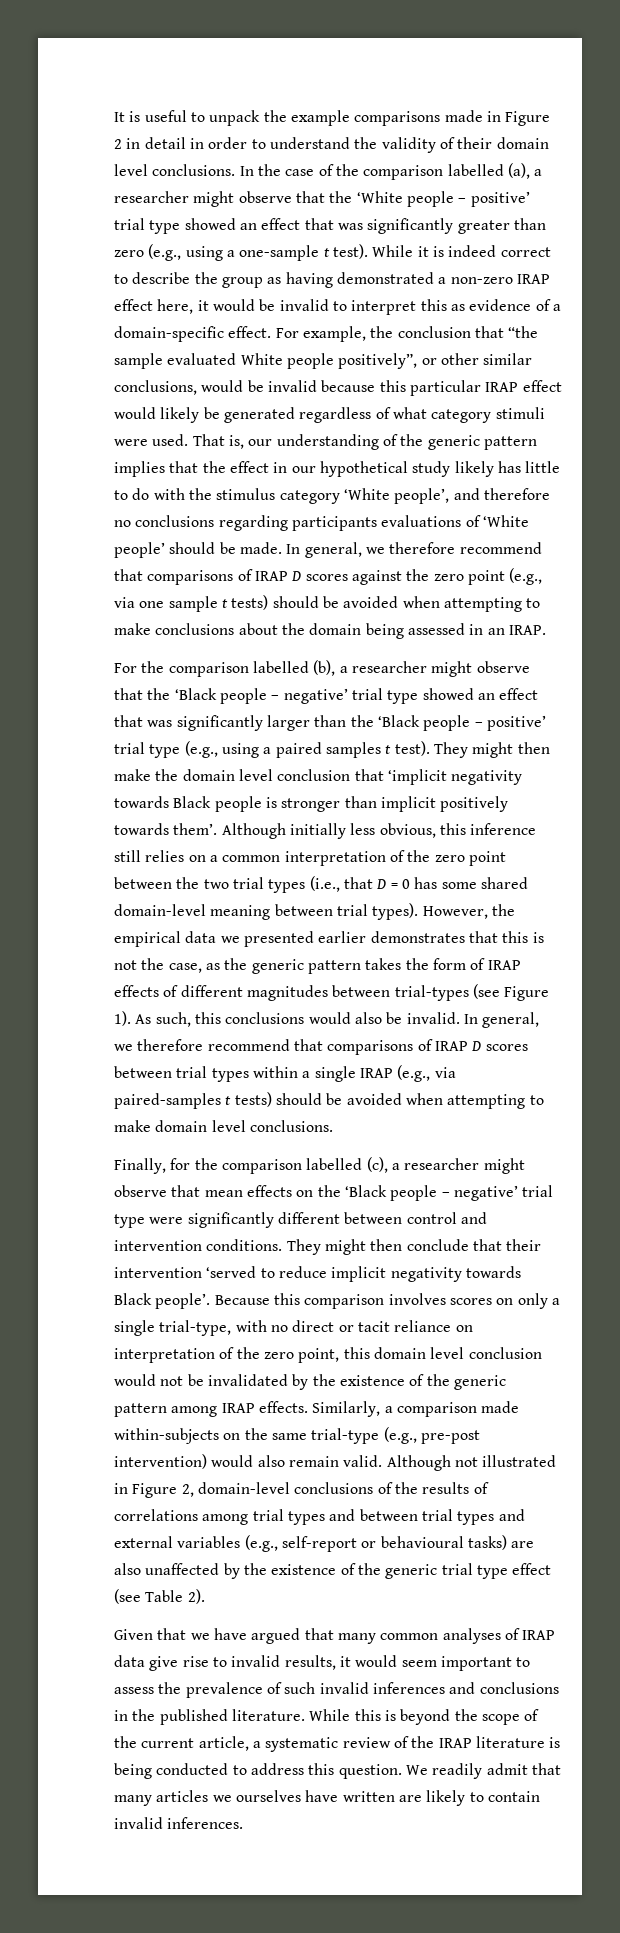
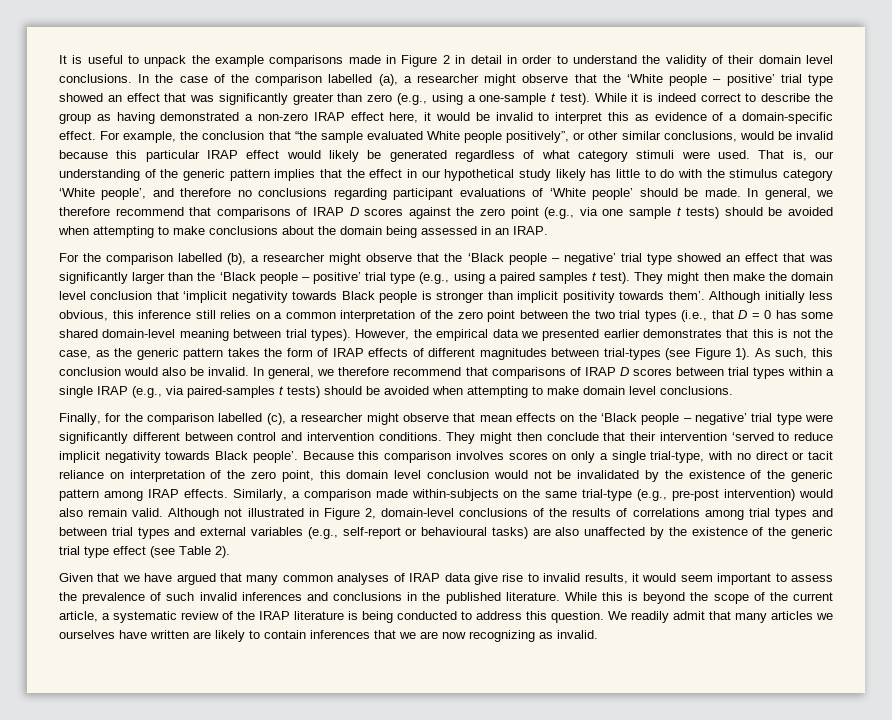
- That is, our understanding of the generic pattern implies that the effect in our hypothetical study likely has little to do with the stimulus category ‘White people’, and therefore no conclusions regarding participants evaluations of ‘White people’ should be made.
+ That is, our understanding of the generic pattern implies that the effect in our hypothetical study likely has little to do with the stimulus category ‘White people’, and therefore no conclusions regarding participant evaluations of ‘White people’ should be made.
- They might then make the domain level conclusion that ‘implicit negativity towards Black people is stronger than implicit positively towards them’.
+ They might then make the domain level conclusion that ‘implicit negativity towards Black people is stronger than implicit positivity towards them’.
- As such, this conclusions would also be invalid.
+ As such, this conclusion would also be invalid.
- We readily admit that many articles we ourselves have written are likely to contain invalid inferences.
+ We readily admit that many articles we ourselves have written are likely to contain inferences that we are now recognizing as invalid.

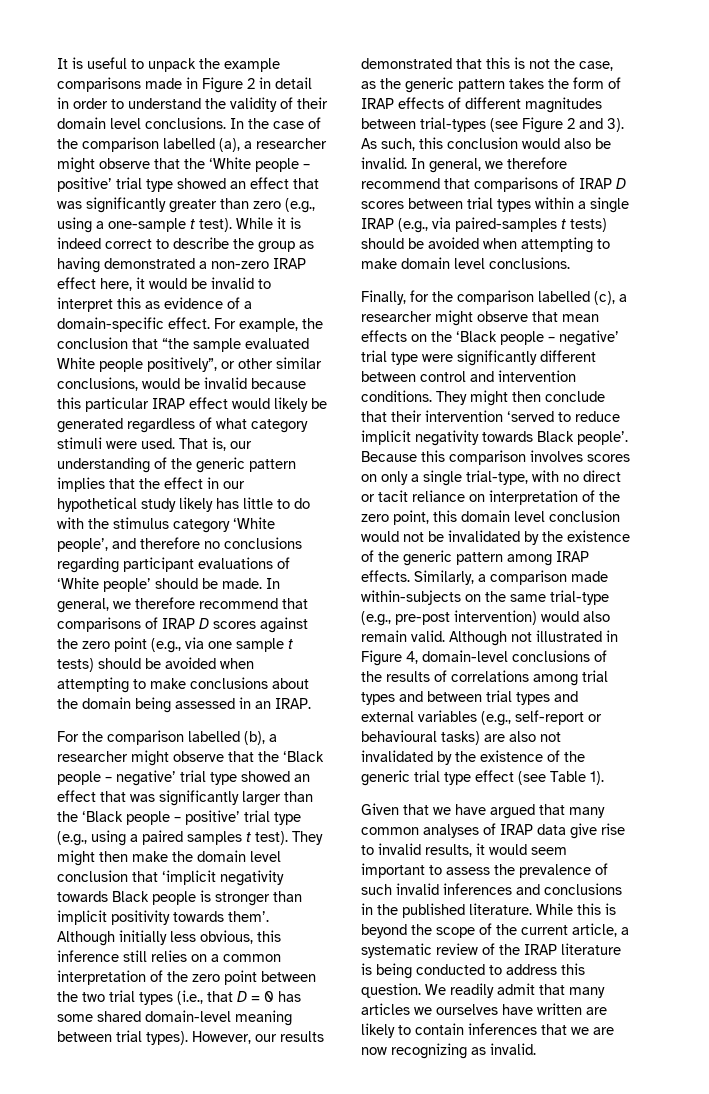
- However, the empirical data we presented earlier demonstrates that this is not the case, as the generic pattern takes the form of IRAP effects of different magnitudes between trial-types (see Figure 1).
+ However, our results demonstrated that this is not the case, as the generic pattern takes the form of IRAP effects of different magnitudes between trial-types (see Figure 2 and 3).
- Although not illustrated in Figure 2, domain-level conclusions of the results of correlations among trial types and between trial types and external variables (e.g., self-report or behavioural tasks) are also unaffected by the existence of the generic trial type effect (see Table 2).
+ Although not illustrated in Figure 4, domain-level conclusions of the results of correlations among trial types and between trial types and external variables (e.g., self-report or behavioural tasks) are also not invalidated by the existence of the generic trial type effect (see Table 1).

